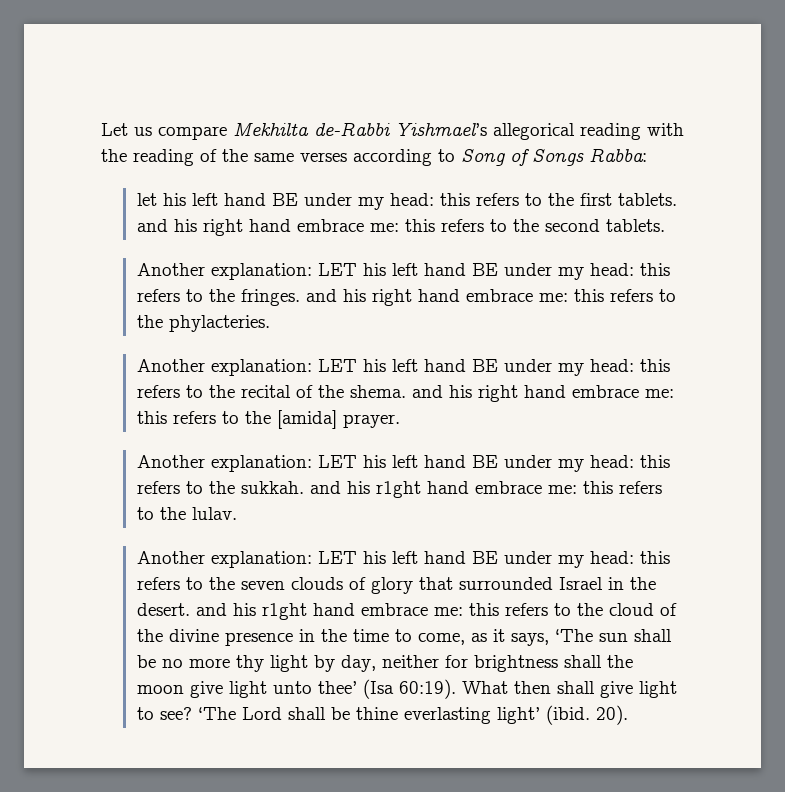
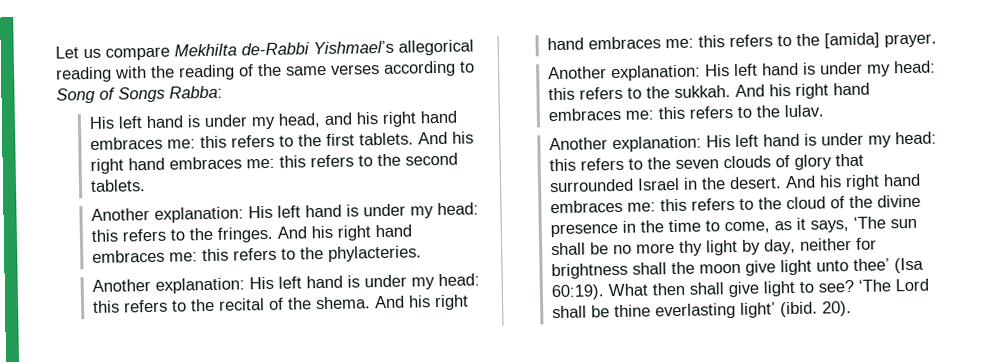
- let his left hand BE under my head: this refers to the first tablets. and his right hand embrace me: this refers to the second tablets.
+ His left hand is under my head, and his right hand embraces me: this refers to the first tablets. And his right hand embraces me: this refers to the second tablets.
- Another explanation: LET his left hand BE under my head: this refers to the fringes. and his right hand embrace me: this refers to the phylacteries.
+ Another explanation: His left hand is under my head: this refers to the fringes. And his right hand embraces me: this refers to the phylacteries.
- Another explanation: LET his left hand BE under my head: this refers to the recital of the shema. and his right hand embrace me: this refers to the [amida] prayer.
+ Another explanation: His left hand is under my head: this refers to the recital of the shema. And his right hand embraces me: this refers to the [amida] prayer.
- Another explanation: LET his left hand BE under my head: this refers to the sukkah. and his r1ght hand embrace me: this refers to the lulav.
+ Another explanation: His left hand is under my head: this refers to the sukkah. And his right hand embraces me: this refers to the lulav.
- Another explanation: LET his left hand BE under my head: this refers to the seven clouds of glory that surrounded Israel in the desert. and his r1ght hand embrace me: this refers to the cloud of the divine presence in the time to come, as it says, ‘The sun shall be no more thy light by day, neither for brightness shall the moon give light unto thee’ (Isa 60:19).
+ Another explanation: His left hand is under my head: this refers to the seven clouds of glory that surrounded Israel in the desert. And his right hand embraces me: this refers to the cloud of the divine presence in the time to come, as it says, ‘The sun shall be no more thy light by day, neither for brightness shall the moon give light unto thee’ (Isa 60:19).

